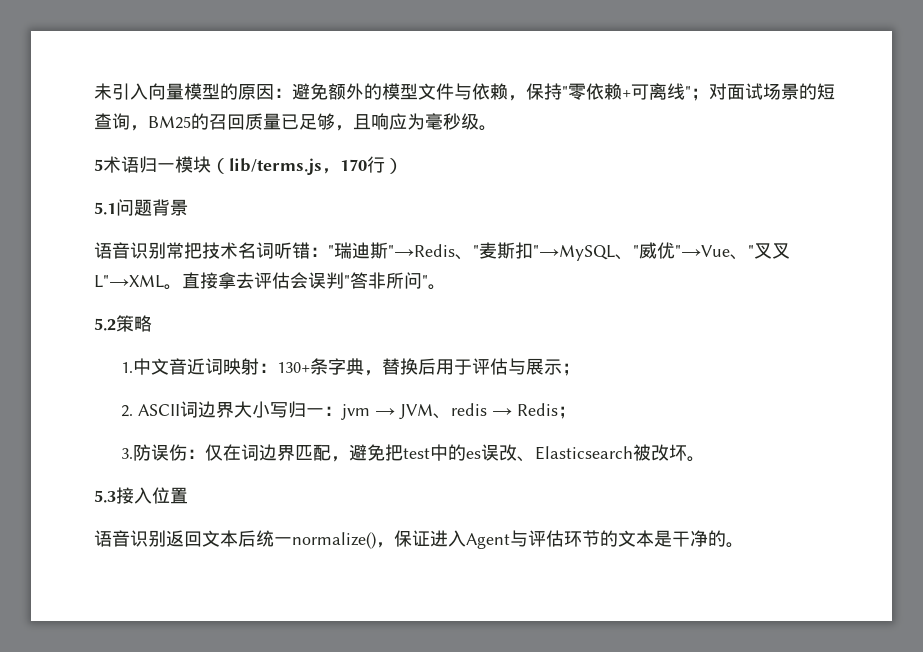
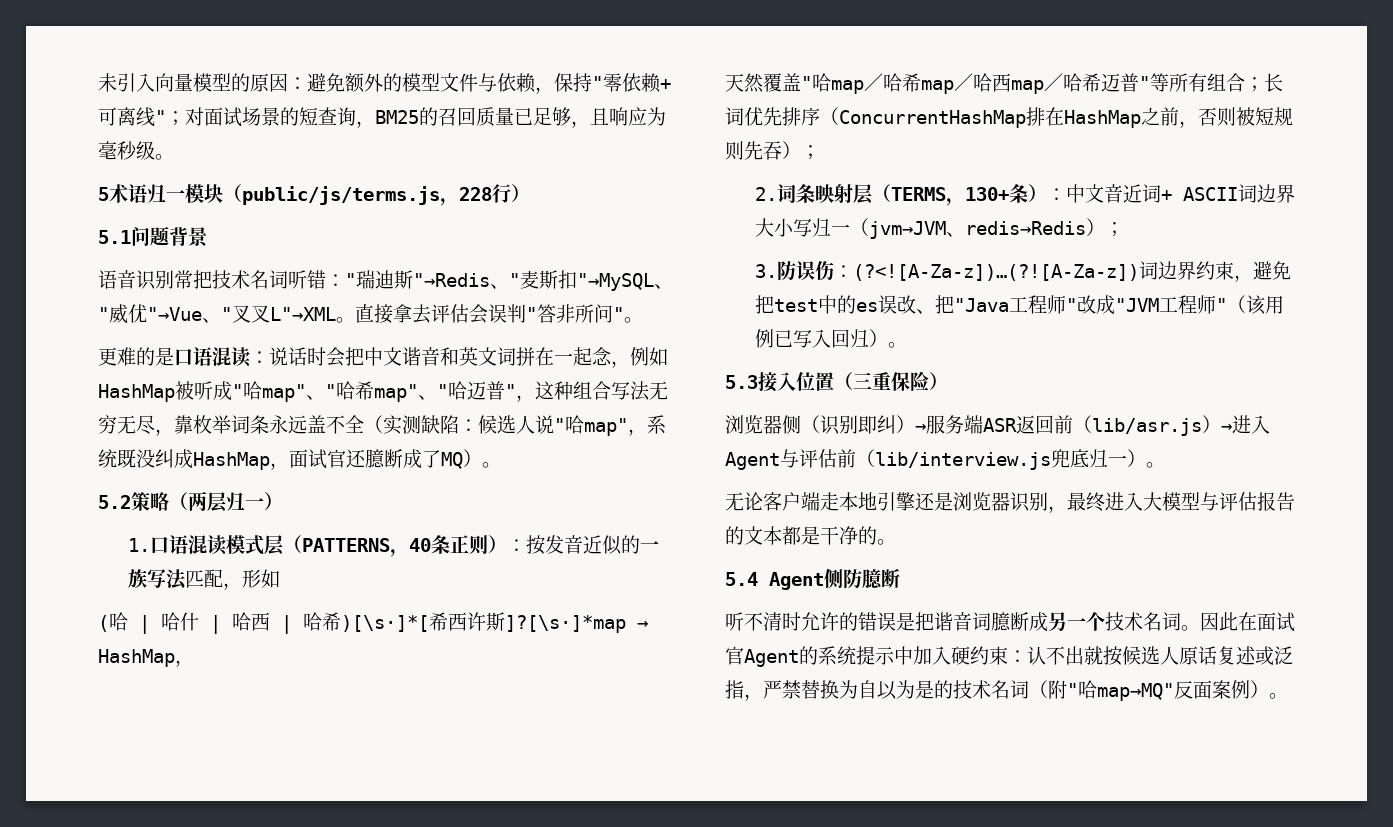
- 5术语归一模块（lib/terms.js，170行）
+ 5术语归一模块（public/js/terms.js，228行）
- 5.2策略
- 1.中文音近词映射：130+条字典，替换后用于评估与展示；
- 2. ASCII词边界大小写归一：jvm → JVM、redis → Redis；
+ 更难的是口语混读：说话时会把中文谐音和英文词拼在一起念，例如HashMap被听成"哈map"、"哈希map"、"哈迈普"，这种组合写法无穷无尽，靠枚举词条永远盖不全（实测缺陷：候选人说"哈map"，系统既没纠成HashMap，面试官还臆断成了MQ）。
+ 5.2策略（两层归一）
+ 1.口语混读模式层（PATTERNS，40条正则）：按发音近似的一族写法匹配，形如
+ (哈 | 哈什 | 哈西 | 哈希)[\s·]*[希西许斯]?[\s·]*map → HashMap，
+ 天然覆盖"哈map／哈希map／哈西map／哈希迈普"等所有组合；长词优先排序（ConcurrentHashMap排在HashMap之前，否则被短规则先吞）；
+ 2.词条映射层（TERMS，130+条）：中文音近词+ ASCII词边界大小写归一（jvm→JVM、redis→Redis）；
- 3.防误伤：仅在词边界匹配，避免把test中的es误改、Elasticsearch被改坏。
- 5.3接入位置
- 语音识别返回文本后统一normalize()，保证进入Agent与评估环节的文本是干净的。
+ 3.防误伤：(?<![A-Za-z])…(?![A-Za-z])词边界约束，避免把test中的es误改、把"Java工程师"改成"JVM工程师"（该用例已写入回归）。
+ 5.3接入位置（三重保险）
+ 浏览器侧（识别即纠）→服务端ASR返回前（lib/asr.js）→进入Agent与评估前（lib/interview.js兜底归一）。
+ 无论客户端走本地引擎还是浏览器识别，最终进入大模型与评估报告的文本都是干净的。
+ 5.4 Agent侧防臆断
+ 听不清时允许的错误是把谐音词臆断成另一个技术名词。因此在面试官Agent的系统提示中加入硬约束：认不出就按候选人原话复述或泛指，严禁替换为自以为是的技术名词（附"哈map→MQ"反面案例）。

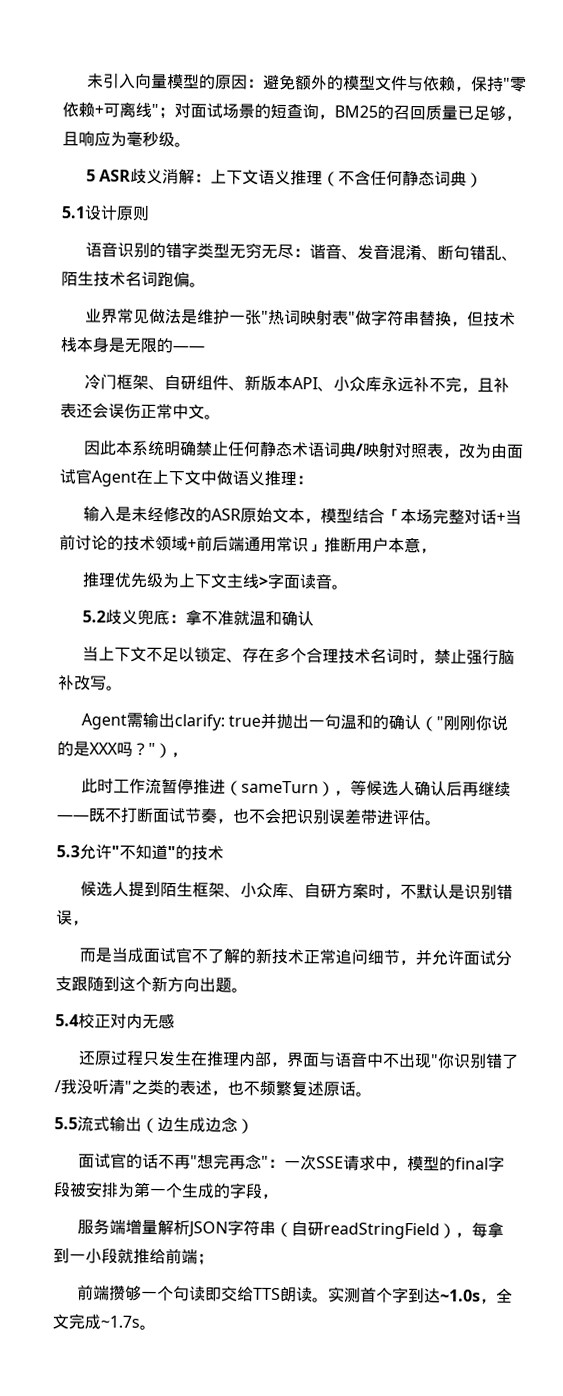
- 5术语归一模块（public/js/terms.js，228行）
+ 5 ASR歧义消解：上下文语义推理（不含任何静态词典）
- 5.1问题背景
+ 5.1设计原则
- 语音识别常把技术名词听错："瑞迪斯"→Redis、"麦斯扣"→MySQL、"威优"→Vue、"叉叉L"→XML。直接拿去评估会误判"答非所问"。
- 更难的是口语混读：说话时会把中文谐音和英文词拼在一起念，例如HashMap被听成"哈map"、"哈希map"、"哈迈普"，这种组合写法无穷无尽，靠枚举词条永远盖不全（实测缺陷：候选人说"哈map"，系统既没纠成HashMap，面试官还臆断成了MQ）。
- 5.2策略（两层归一）
- 1.口语混读模式层（PATTERNS，40条正则）：按发音近似的一族写法匹配，形如
- (哈 | 哈什 | 哈西 | 哈希)[\s·]*[希西许斯]?[\s·]*map → HashMap，
- 天然覆盖"哈map／哈希map／哈西map／哈希迈普"等所有组合；长词优先排序（ConcurrentHashMap排在HashMap之前，否则被短规则先吞）；
- 2.词条映射层（TERMS，130+条）：中文音近词+ ASCII词边界大小写归一（jvm→JVM、redis→Redis）；
- 3.防误伤：(?<![A-Za-z])…(?![A-Za-z])词边界约束，避免把test中的es误改、把"Java工程师"改成"JVM工程师"（该用例已写入回归）。
- 5.3接入位置（三重保险）
- 浏览器侧（识别即纠）→服务端ASR返回前（lib/asr.js）→进入Agent与评估前（lib/interview.js兜底归一）。
- 无论客户端走本地引擎还是浏览器识别，最终进入大模型与评估报告的文本都是干净的。
- 5.4 Agent侧防臆断
- 听不清时允许的错误是把谐音词臆断成另一个技术名词。因此在面试官Agent的系统提示中加入硬约束：认不出就按候选人原话复述或泛指，严禁替换为自以为是的技术名词（附"哈map→MQ"反面案例）。
+ 语音识别的错字类型无穷无尽：谐音、发音混淆、断句错乱、陌生技术名词跑偏。
+ 业界常见做法是维护一张"热词映射表"做字符串替换，但技术栈本身是无限的——
+ 冷门框架、自研组件、新版本API、小众库永远补不完，且补表还会误伤正常中文。
+ 因此本系统明确禁止任何静态术语词典/映射对照表，改为由面试官Agent在上下文中做语义推理：
+ 输入是未经修改的ASR原始文本，模型结合「本场完整对话+当前讨论的技术领域+前后端通用常识」推断用户本意，
+ 推理优先级为上下文主线>字面读音。
+ 5.2歧义兜底：拿不准就温和确认
+ 当上下文不足以锁定、存在多个合理技术名词时，禁止强行脑补改写。
+ Agent需输出clarify: true并抛出一句温和的确认（"刚刚你说的是XXX吗？"），
+ 此时工作流暂停推进（sameTurn），等候选人确认后再继续——既不打断面试节奏，也不会把识别误差带进评估。
+ 5.3允许"不知道"的技术
+ 候选人提到陌生框架、小众库、自研方案时，不默认是识别错误，
+ 而是当成面试官不了解的新技术正常追问细节，并允许面试分支跟随到这个新方向出题。
+ 5.4校正对内无感
+ 还原过程只发生在推理内部，界面与语音中不出现"你识别错了/我没听清"之类的表述，也不频繁复述原话。
+ 5.5流式输出（边生成边念）
+ 面试官的话不再"想完再念"：一次SSE请求中，模型的final字段被安排为第一个生成的字段，
+ 服务端增量解析JSON字符串（自研readStringField），每拿到一小段就推给前端；
+ 前端攒够一个句读即交给TTS朗读。实测首个字到达~1.0s，全文完成~1.7s。

